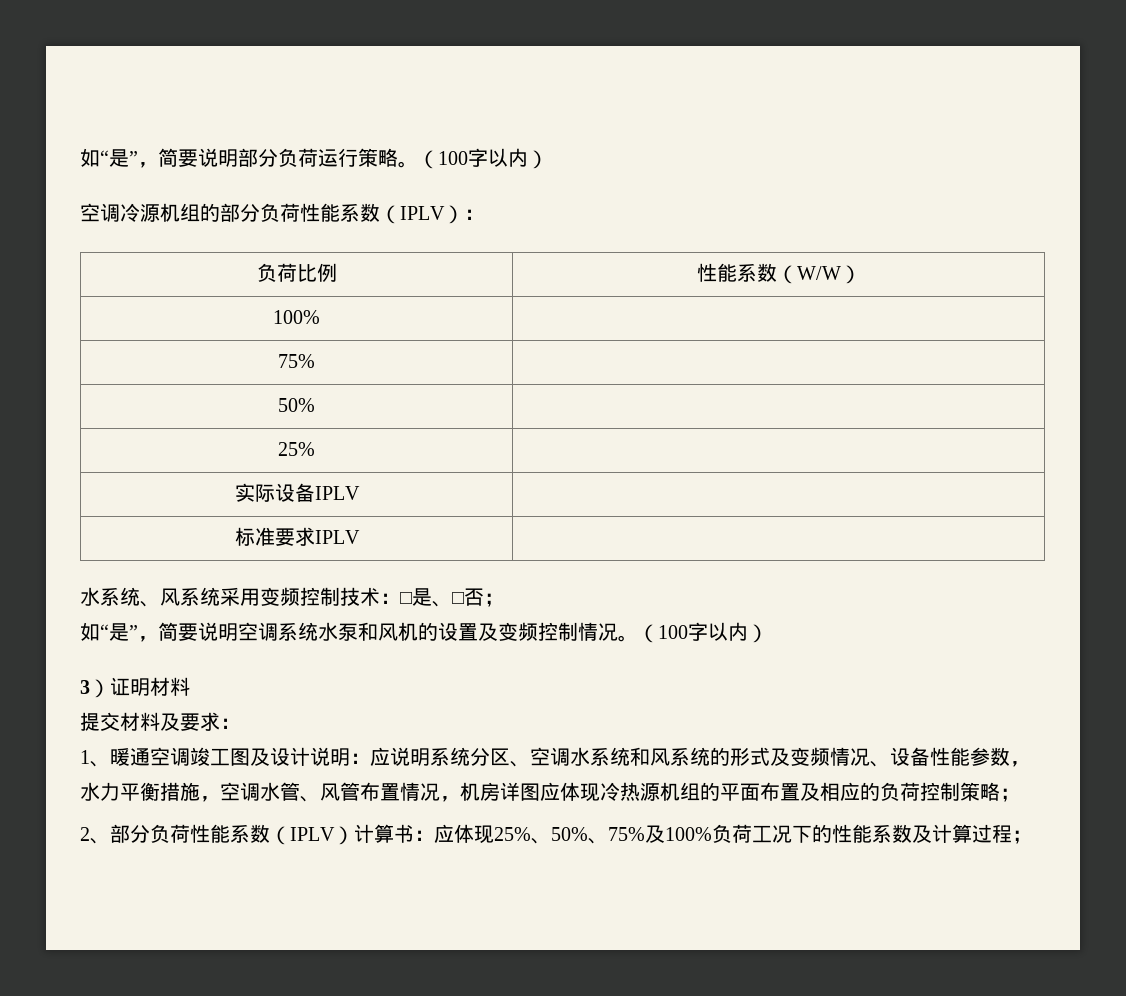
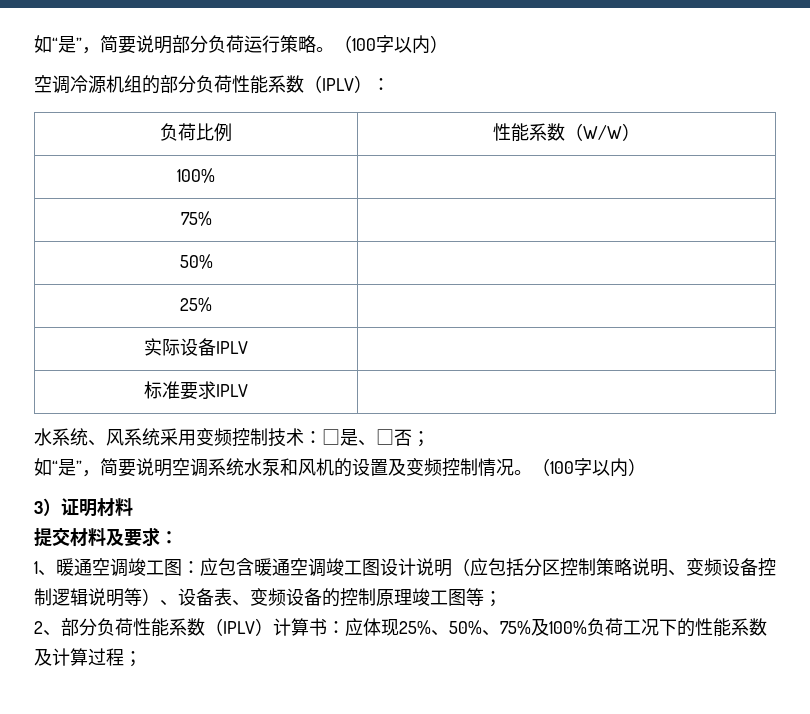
- 1、暖通空调竣工图及设计说明：应说明系统分区、空调水系统和风系统的形式及变频情况、设备性能参数，水力平衡措施，空调水管、风管布置情况，机房详图应体现冷热源机组的平面布置及相应的负荷控制策略；
+ 1、暖通空调竣工图：应包含暖通空调竣工图设计说明（应包括分区控制策略说明、变频设备控制逻辑说明等）、设备表、变频设备的控制原理竣工图等；

